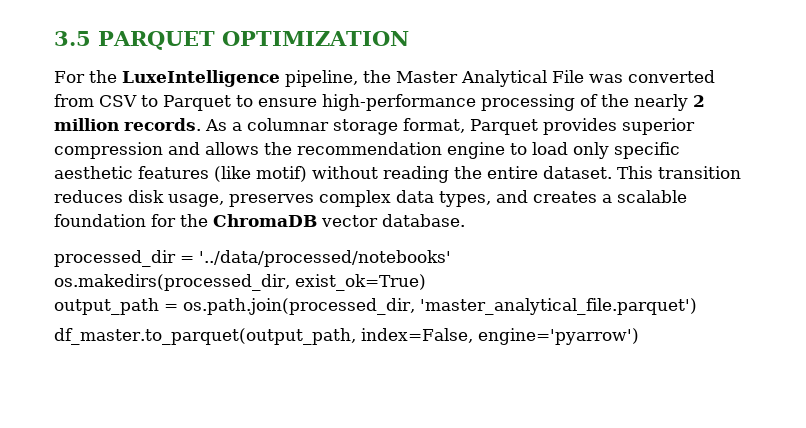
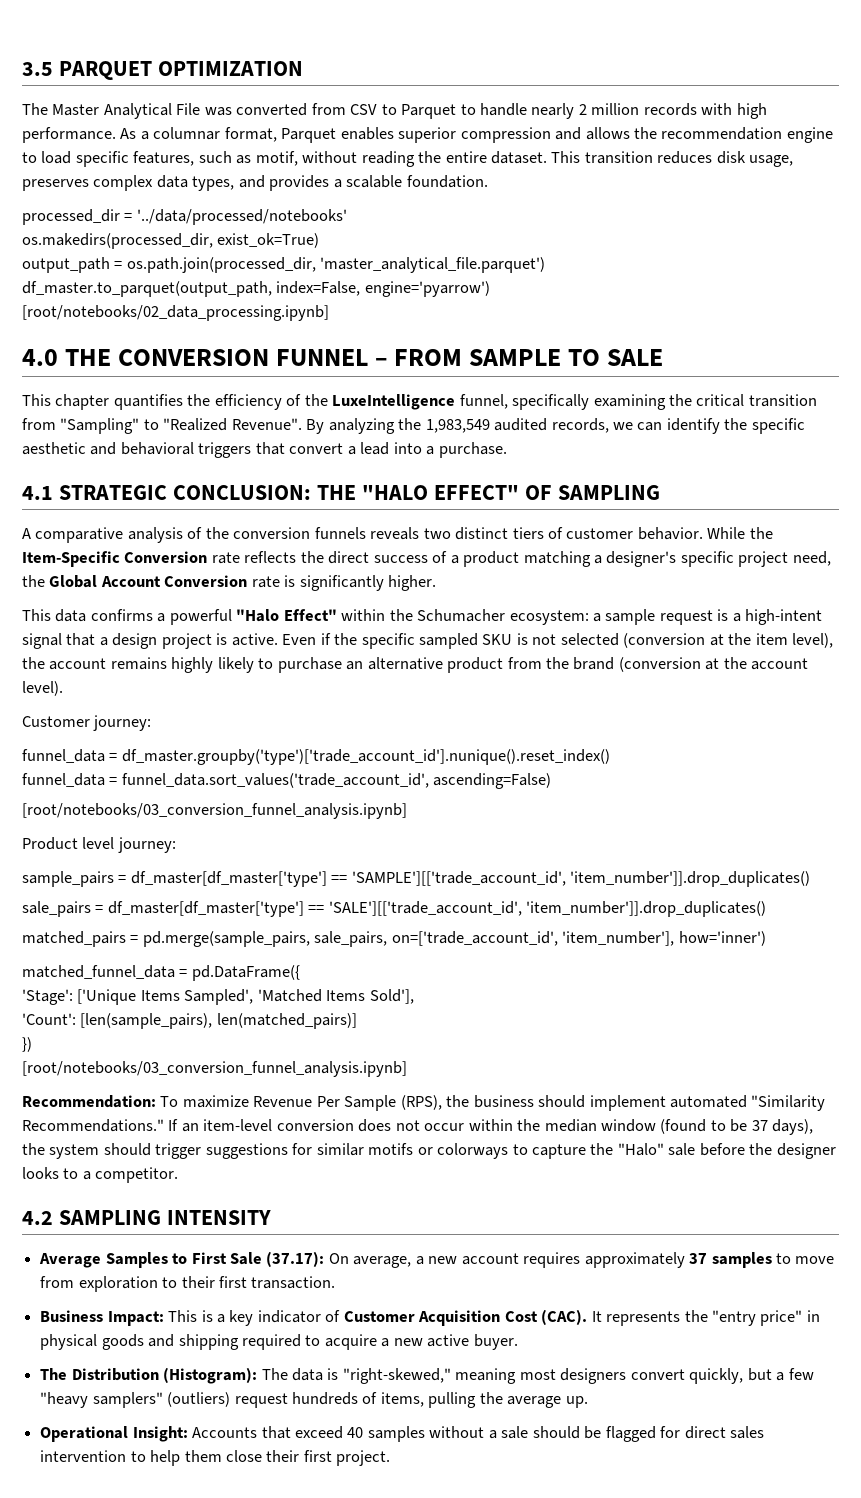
- For the LuxeIntelligence pipeline, the Master Analytical File was converted from CSV to Parquet to ensure high-performance processing of the nearly 2 million records.
+ The Master Analytical File was converted from CSV to Parquet to handle nearly 2 million records with high performance.
- As a columnar storage format, Parquet provides superior compression and allows the recommendation engine to load only specific aesthetic features (like motif) without reading the entire dataset.
+ As a columnar format, Parquet enables superior compression and allows the recommendation engine to load specific features, such as motif, without reading the entire dataset.
- This transition reduces disk usage, preserves complex data types, and creates a scalable foundation for the ChromaDB vector database.
+ This transition reduces disk usage, preserves complex data types, and provides a scalable foundation.
+ [root/notebooks/02_data_processing.ipynb]
+ 4.0 THE CONVERSION FUNNEL – FROM SAMPLE TO SALE
+ This chapter quantifies the efficiency of the LuxeIntelligence funnel, specifically examining the critical transition from "Sampling" to "Realized Revenue". By analyzing the 1,983,549 audited records, we can identify the specific aesthetic and behavioral triggers that convert a lead into a purchase.
+ 4.1 STRATEGIC CONCLUSION: THE "HALO EFFECT" OF SAMPLING
+ A comparative analysis of the conversion funnels reveals two distinct tiers of customer behavior. While the Item-Specific Conversion rate reflects the direct success of a product matching a designer's specific project need, the Global Account Conversion rate is significantly higher.
+ This data confirms a powerful "Halo Effect" within the Schumacher ecosystem: a sample request is a high-intent signal that a design project is active. Even if the specific sampled SKU is not selected (conversion at the item level), the account remains highly likely to purchase an alternative product from the brand (conversion at the account level).
+ Customer journey:
+ funnel_data = df_master.groupby('type')['trade_account_id'].nunique().reset_index()
+ funnel_data = funnel_data.sort_values('trade_account_id', ascending=False)
+ [root/notebooks/03_conversion_funnel_analysis.ipynb]
+ Product level journey:
+ sample_pairs = df_master[df_master['type'] == 'SAMPLE'][['trade_account_id', 'item_number']].drop_duplicates()
+ sale_pairs = df_master[df_master['type'] == 'SALE'][['trade_account_id', 'item_number']].drop_duplicates()
+ matched_pairs = pd.merge(sample_pairs, sale_pairs, on=['trade_account_id', 'item_number'], how='inner')
+ matched_funnel_data = pd.DataFrame({
+ 'Stage': ['Unique Items Sampled', 'Matched Items Sold'],
+ 'Count': [len(sample_pairs), len(matched_pairs)]
+ })
+ [root/notebooks/03_conversion_funnel_analysis.ipynb]
+ Recommendation: To maximize Revenue Per Sample (RPS), the business should implement automated "Similarity Recommendations." If an item-level conversion does not occur within the median window (found to be 37 days), the system should trigger suggestions for similar motifs or colorways to capture the "Halo" sale before the designer looks to a competitor.
+ 4.2 SAMPLING INTENSITY
+ Average Samples to First Sale (37.17): On average, a new account requires approximately 37 samples to move from exploration to their first transaction.
+ Business Impact: This is a key indicator of Customer Acquisition Cost (CAC). It represents the "entry price" in physical goods and shipping required to acquire a new active buyer.
+ The Distribution (Histogram): The data is "right-skewed," meaning most designers convert quickly, but a few "heavy samplers" (outliers) request hundreds of items, pulling the average up.
+ Operational Insight: Accounts that exceed 40 samples without a sale should be flagged for direct sales intervention to help them close their first project.

